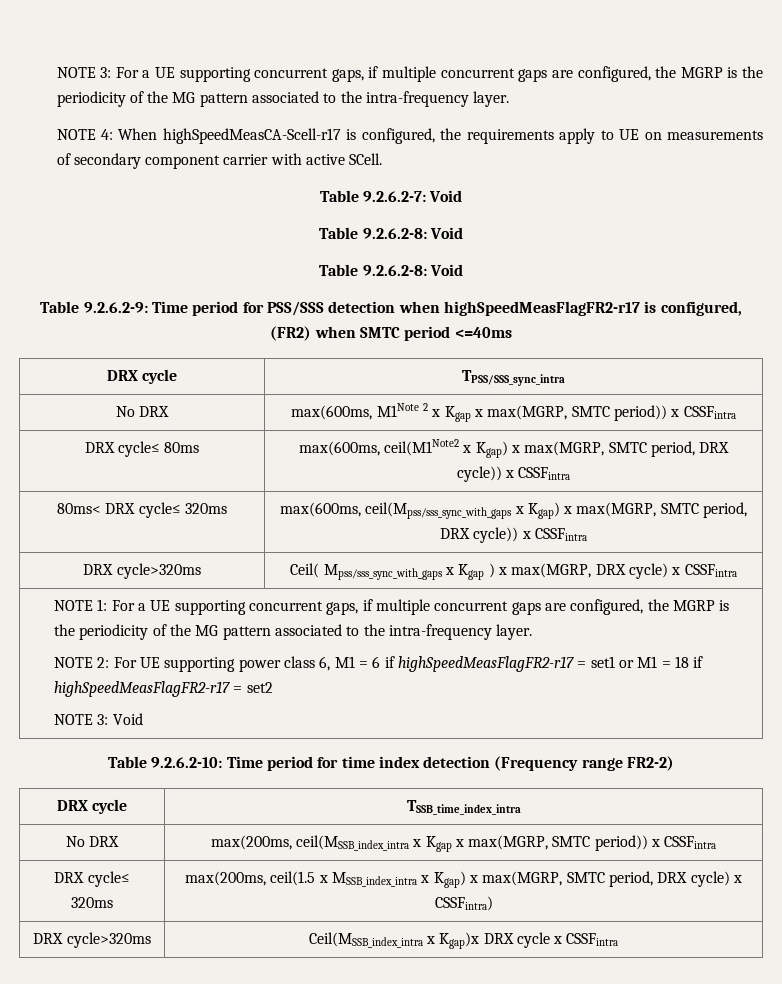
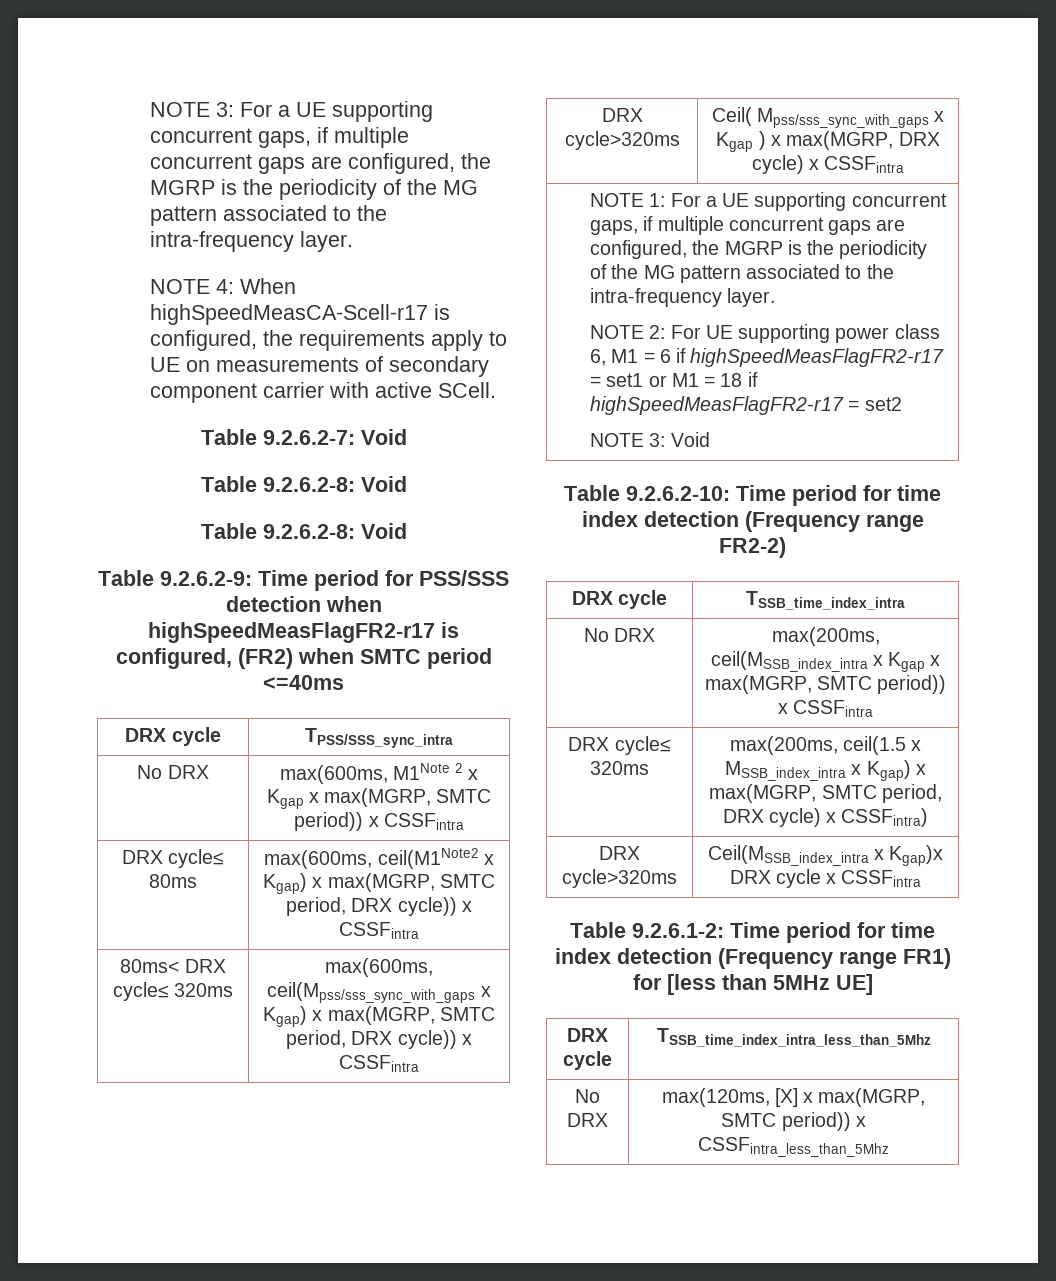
+ Table 9.2.6.1-2: Time period for time index detection (Frequency range FR1) for [less than 5MHz UE]
+ DRX cycle | TSSB_time_index_intra_less_than_5Mhz
+ No DRX | max(120ms, [X] x max(MGRP, SMTC period)) x CSSFintra_less_than_5Mhz

